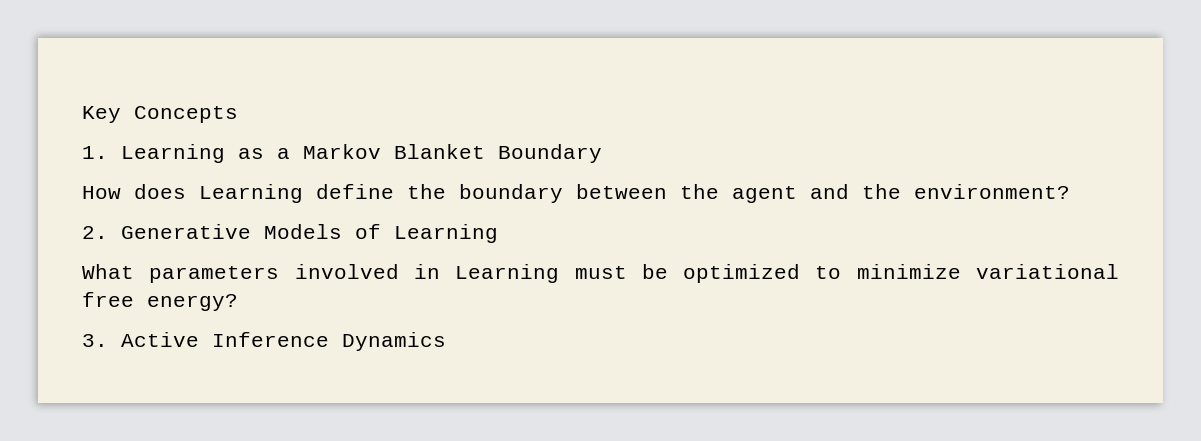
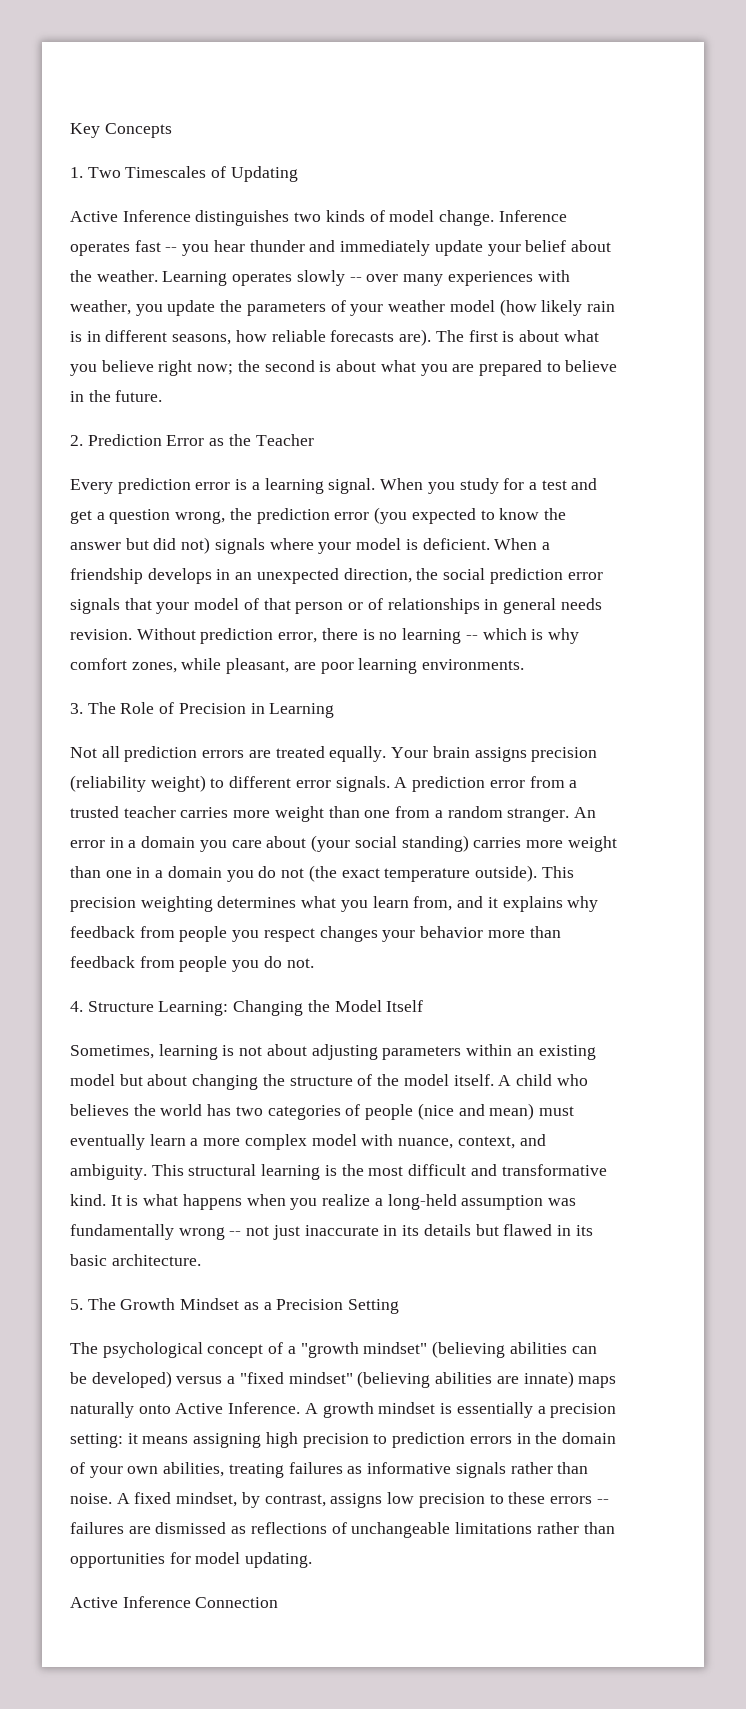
- 1. Learning as a Markov Blanket Boundary
- How does Learning define the boundary between the agent and the environment?
- 2. Generative Models of Learning
- What parameters involved in Learning must be optimized to minimize variational free energy?
- 3. Active Inference Dynamics
+ 1. Two Timescales of Updating
+ Active Inference distinguishes two kinds of model change. Inference operates fast -- you hear thunder and immediately update your belief about the weather. Learning operates slowly -- over many experiences with weather, you update the parameters of your weather model (how likely rain is in different seasons, how reliable forecasts are). The first is about what you believe right now; the second is about what you are prepared to believe in the future.
+ 2. Prediction Error as the Teacher
+ Every prediction error is a learning signal. When you study for a test and get a question wrong, the prediction error (you expected to know the answer but did not) signals where your model is deficient. When a friendship develops in an unexpected direction, the social prediction error signals that your model of that person or of relationships in general needs revision. Without prediction error, there is no learning -- which is why comfort zones, while pleasant, are poor learning environments.
+ 3. The Role of Precision in Learning
+ Not all prediction errors are treated equally. Your brain assigns precision (reliability weight) to different error signals. A prediction error from a trusted teacher carries more weight than one from a random stranger. An error in a domain you care about (your social standing) carries more weight than one in a domain you do not (the exact temperature outside). This precision weighting determines what you learn from, and it explains why feedback from people you respect changes your behavior more than feedback from people you do not.
+ 4. Structure Learning: Changing the Model Itself
+ Sometimes, learning is not about adjusting parameters within an existing model but about changing the structure of the model itself. A child who believes the world has two categories of people (nice and mean) must eventually learn a more complex model with nuance, context, and ambiguity. This structural learning is the most difficult and transformative kind. It is what happens when you realize a long-held assumption was fundamentally wrong -- not just inaccurate in its details but flawed in its basic architecture.
+ 5. The Growth Mindset as a Precision Setting
+ The psychological concept of a "growth mindset" (believing abilities can be developed) versus a "fixed mindset" (believing abilities are innate) maps naturally onto Active Inference. A growth mindset is essentially a precision setting: it means assigning high precision to prediction errors in the domain of your own abilities, treating failures as informative signals rather than noise. A fixed mindset, by contrast, assigns low precision to these errors -- failures are dismissed as reflections of unchangeable limitations rather than opportunities for model updating.
+ Active Inference Connection

